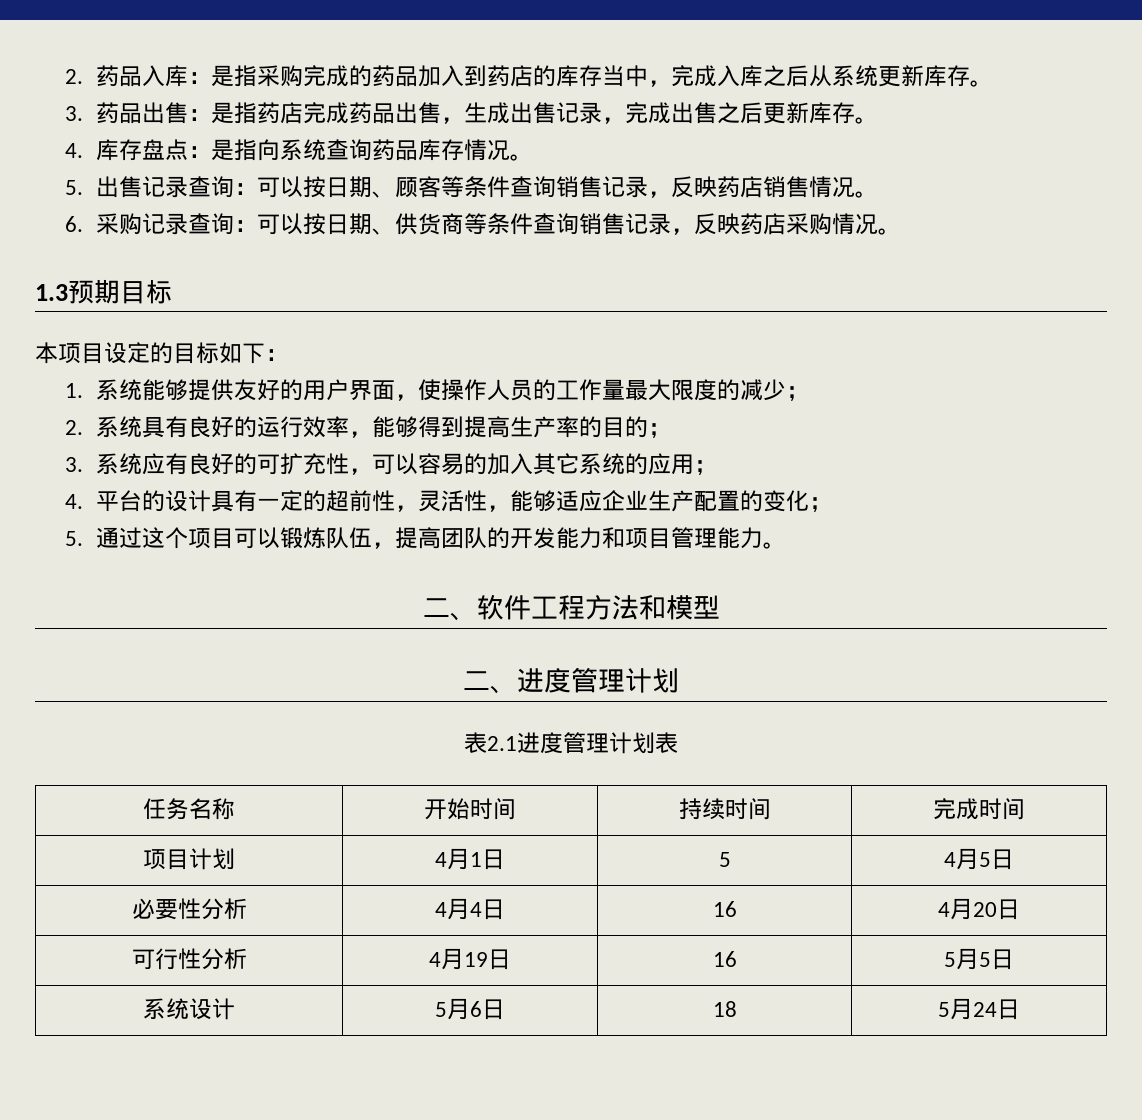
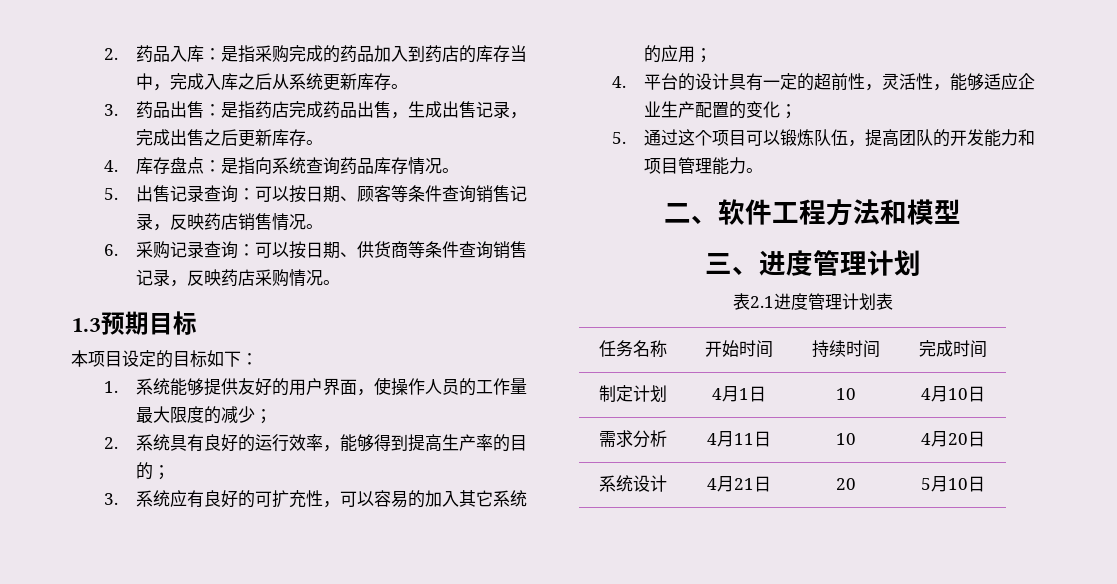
- 二、进度管理计划
+ 三、进度管理计划
- 项目计划 | 4月1日 | 5 | 4月5日
- 必要性分析 | 4月4日 | 16 | 4月20日
+ 制定计划 | 4月1日 | 10 | 4月10日
+ 需求分析 | 4月11日 | 10 | 4月20日
- 可行性分析 | 4月19日 | 16 | 5月5日
- 系统设计 | 5月6日 | 18 | 5月24日
+ 系统设计 | 4月21日 | 20 | 5月10日

